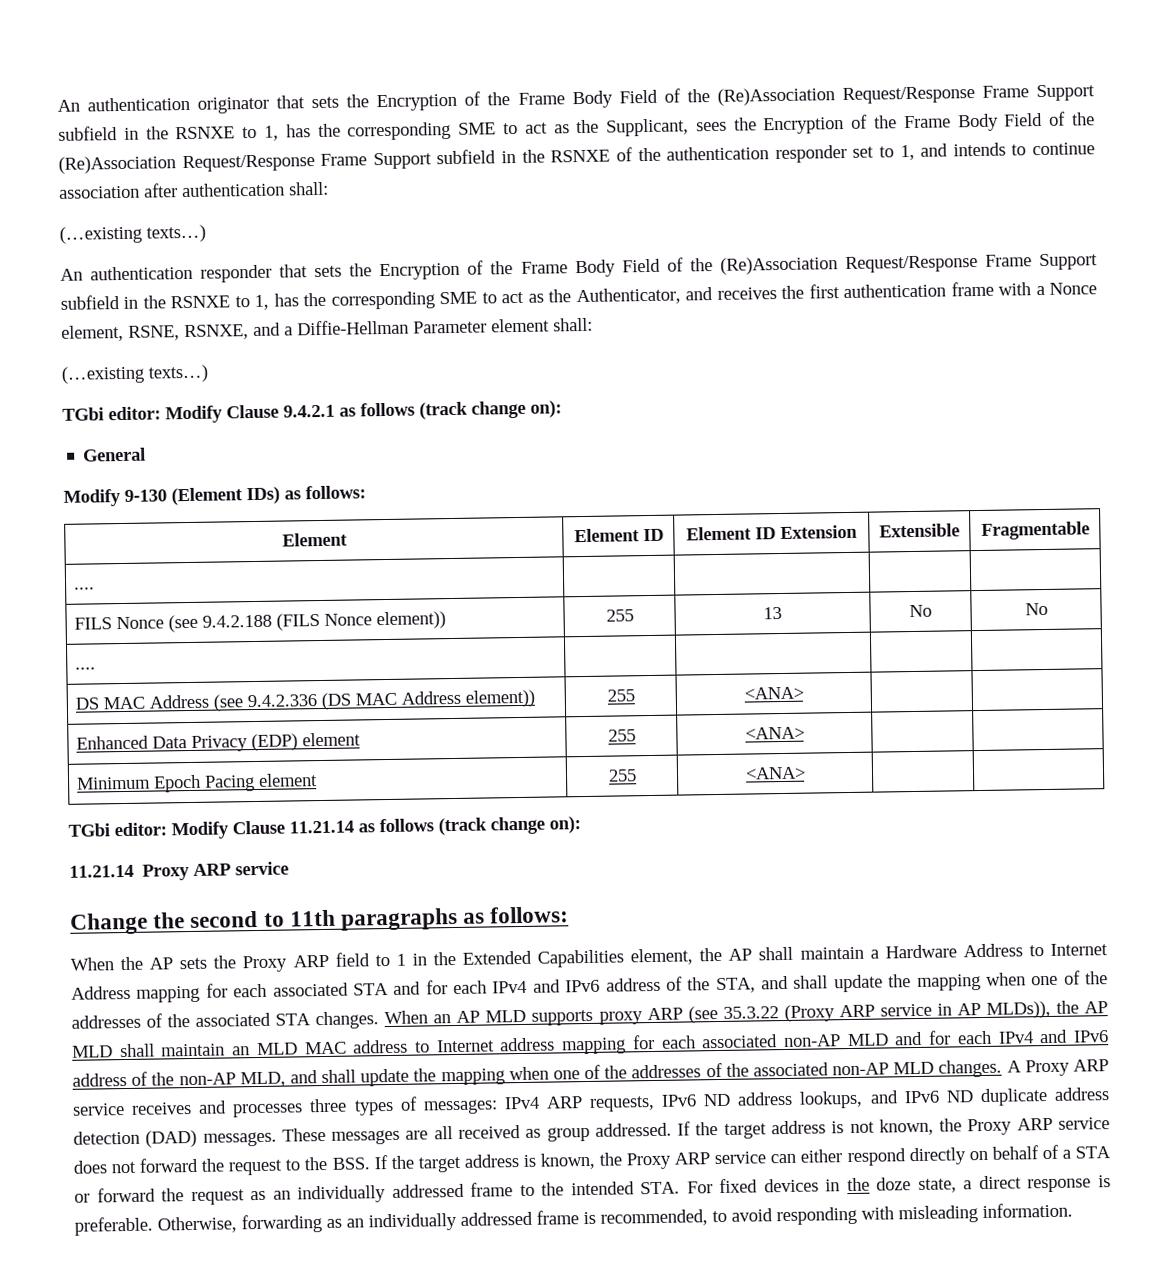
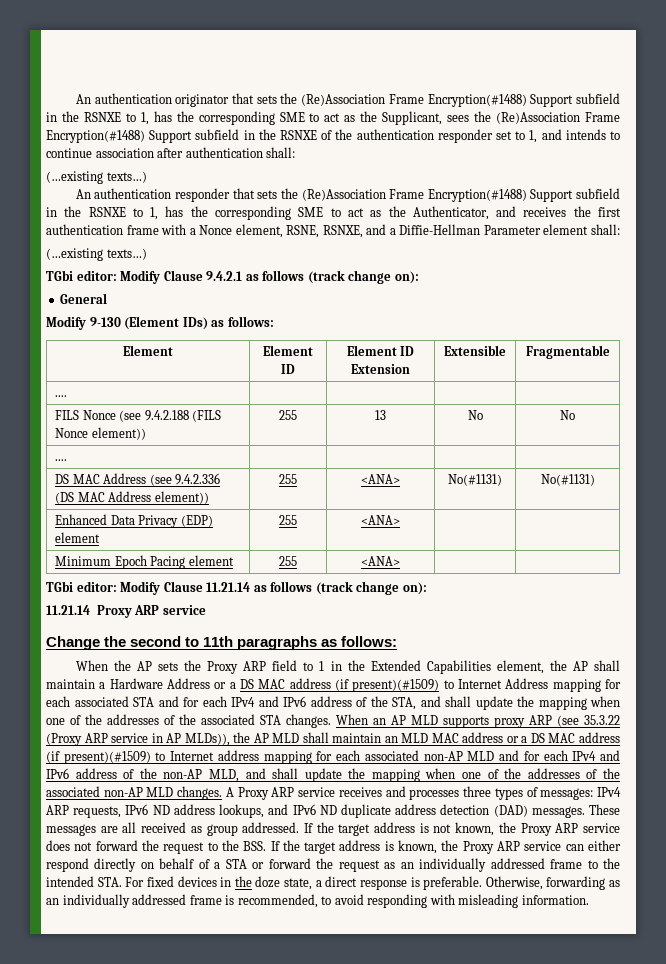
- An authentication originator that sets the Encryption of the Frame Body Field of the (Re)Association Request/Response Frame Support subfield in the RSNXE to 1, has the corresponding SME to act as the Supplicant, sees the Encryption of the Frame Body Field of the (Re)Association Request/Response Frame Support subfield in the RSNXE of the authentication responder set to 1, and intends to continue association after authentication shall:
+ An authentication originator that sets the (Re)Association Frame Encryption(#1488) Support subfield in the RSNXE to 1, has the corresponding SME to act as the Supplicant, sees the (Re)Association Frame Encryption(#1488) Support subfield in the RSNXE of the authentication responder set to 1, and intends to continue association after authentication shall:
- An authentication responder that sets the Encryption of the Frame Body Field of the (Re)Association Request/Response Frame Support subfield in the RSNXE to 1, has the corresponding SME to act as the Authenticator, and receives the first authentication frame with a Nonce element, RSNE, RSNXE, and a Diffie-Hellman Parameter element shall:
+ An authentication responder that sets the (Re)Association Frame Encryption(#1488) Support subfield in the RSNXE to 1, has the corresponding SME to act as the Authenticator, and receives the first authentication frame with a Nonce element, RSNE, RSNXE, and a Diffie-Hellman Parameter element shall:
- DS MAC Address (see 9.4.2.336 (DS MAC Address element)) | 255 | <ANA> | |
+ DS MAC Address (see 9.4.2.336 (DS MAC Address element)) | 255 | <ANA> | No(#1131) | No(#1131)
- When the AP sets the Proxy ARP field to 1 in the Extended Capabilities element, the AP shall maintain a Hardware Address to Internet Address mapping for each associated STA and for each IPv4 and IPv6 address of the STA, and shall update the mapping when one of the addresses of the associated STA changes.
+ When the AP sets the Proxy ARP field to 1 in the Extended Capabilities element, the AP shall maintain a Hardware Address or a DS MAC address (if present)(#1509) to Internet Address mapping for each associated STA and for each IPv4 and IPv6 address of the STA, and shall update the mapping when one of the addresses of the associated STA changes.
- When an AP MLD supports proxy ARP (see 35.3.22 (Proxy ARP service in AP MLDs)), the AP MLD shall maintain an MLD MAC address to Internet address mapping for each associated non-AP MLD and for each IPv4 and IPv6 address of the non-AP MLD, and shall update the mapping when one of the addresses of the associated non-AP MLD changes.
+ When an AP MLD supports proxy ARP (see 35.3.22 (Proxy ARP service in AP MLDs)), the AP MLD shall maintain an MLD MAC address or a DS MAC address (if present)(#1509) to Internet address mapping for each associated non-AP MLD and for each IPv4 and IPv6 address of the non-AP MLD, and shall update the mapping when one of the addresses of the associated non-AP MLD changes.

